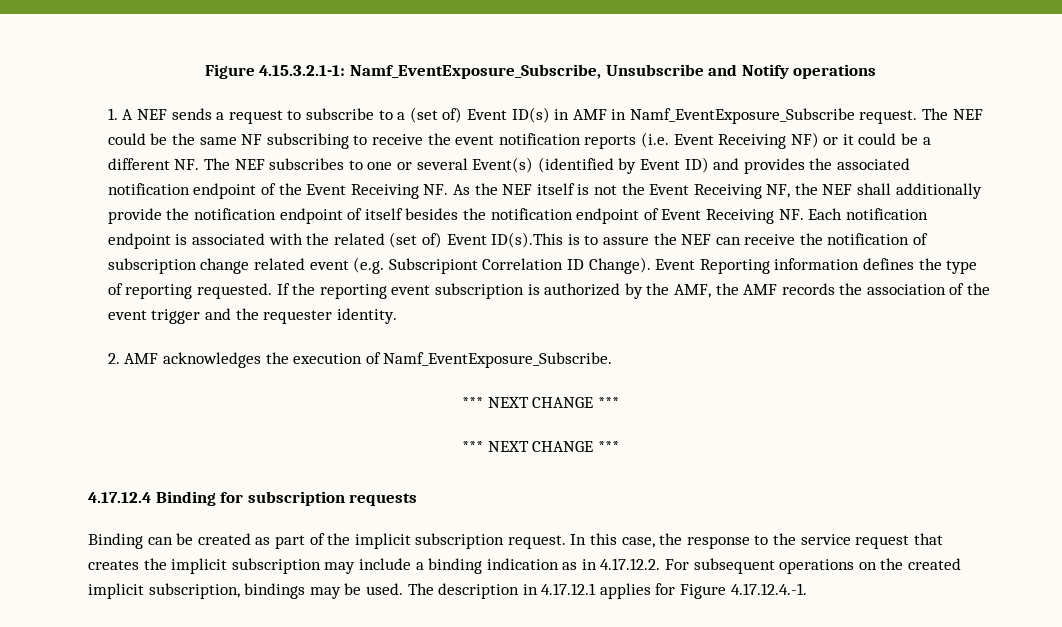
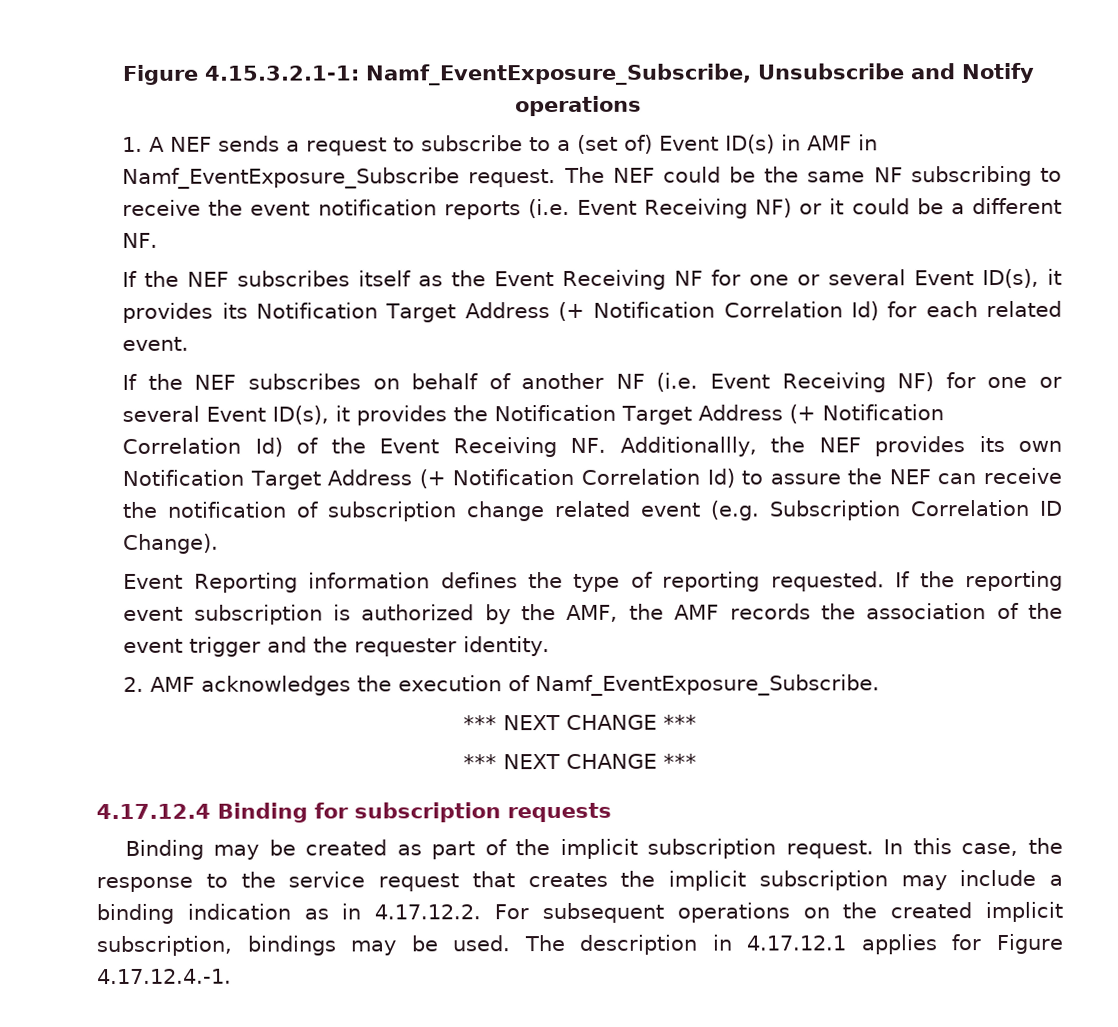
- The NEF could be the same NF subscribing to receive the event notification reports (i.e. Event Receiving NF) or it could be a different NF. The NEF subscribes to one or several Event(s) (identified by Event ID) and provides the associated notification endpoint of the Event Receiving NF. As the NEF itself is not the Event Receiving NF, the NEF shall additionally provide the notification endpoint of itself besides the notification endpoint of Event Receiving NF. Each notification endpoint is associated with the related (set of) Event ID(s).This is to assure the NEF can receive the notification of subscription change related event (e.g. Subscripiont Correlation ID Change). Event Reporting information defines the type of reporting requested.
+ The NEF could be the same NF subscribing to receive the event notification reports (i.e. Event Receiving NF) or it could be a different NF.
+ If the NEF subscribes itself as the Event Receiving NF for one or several Event ID(s), it provides its Notification Target Address (+ Notification Correlation Id) for each related event.
+ If the NEF subscribes on behalf of another NF (i.e. Event Receiving NF) for one or several Event ID(s), it provides the Notification Target Address (+ Notification Correlation Id) of the Event Receiving NF. Additionallly, the NEF provides its own Notification Target Address (+ Notification Correlation Id) to assure the NEF can receive the notification of subscription change related event (e.g. Subscription Correlation ID Change).
+ Event Reporting information defines the type of reporting requested.
- Binding can be created as part of the implicit subscription request.
+ Binding may be created as part of the implicit subscription request.

